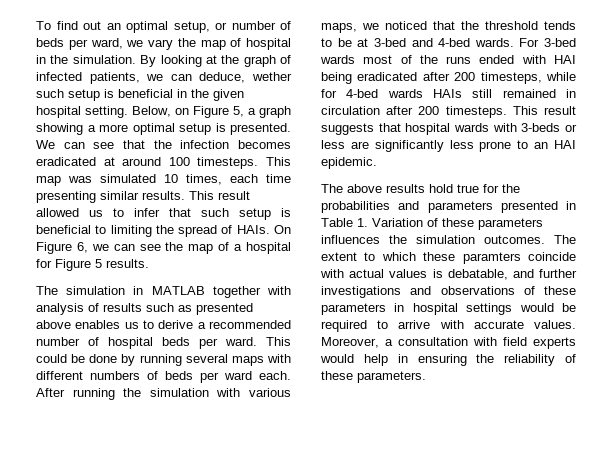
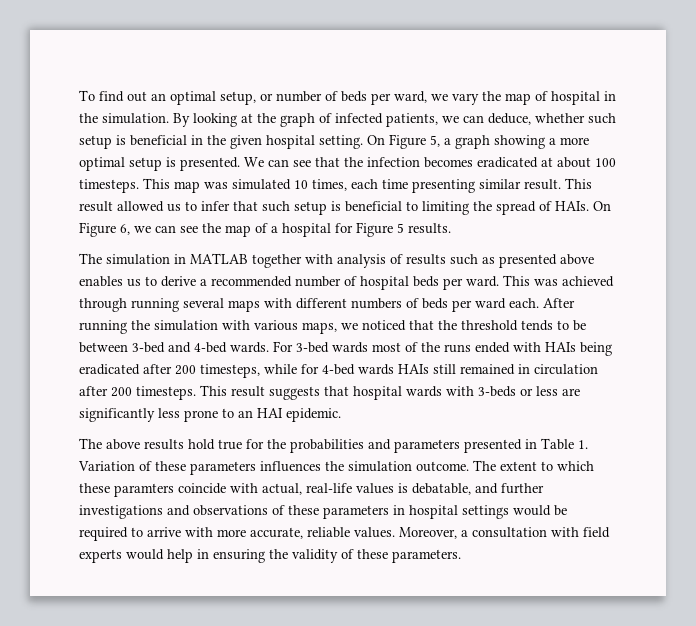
- By looking at the graph of infected patients, we can deduce, wether such setup is beneficial in the given hospital setting.
+ By looking at the graph of infected patients, we can deduce, whether such setup is beneficial in the given hospital setting.
- Below, on Figure 5, a graph showing a more optimal setup is presented.
+ On Figure 5, a graph showing a more optimal setup is presented.
- We can see that the infection becomes eradicated at around 100 timesteps.
+ We can see that the infection becomes eradicated at about 100 timesteps.
- This map was simulated 10 times, each time presenting similar results.
+ This map was simulated 10 times, each time presenting similar result.
- This could be done by running several maps with different numbers of beds per ward each.
+ This was achieved through running several maps with different numbers of beds per ward each.
- After running the simulation with various maps, we noticed that the threshold tends to be at 3-bed and 4-bed wards.
+ After running the simulation with various maps, we noticed that the threshold tends to be between 3-bed and 4-bed wards.
- For 3-bed wards most of the runs ended with HAI being eradicated after 200 timesteps, while for 4-bed wards HAIs still remained in circulation after 200 timesteps.
+ For 3-bed wards most of the runs ended with HAIs being eradicated after 200 timesteps, while for 4-bed wards HAIs still remained in circulation after 200 timesteps.
- The above results hold true for the probabilities and parameters presented in Table 1. Variation of these parameters influences the simulation outcomes.
+ The above results hold true for the probabilities and parameters presented in Table 1. Variation of these parameters influences the simulation outcome.
- The extent to which these paramters coincide with actual values is debatable, and further investigations and observations of these parameters in hospital settings would be required to arrive with accurate values.
+ The extent to which these paramters coincide with actual, real-life values is debatable, and further investigations and observations of these parameters in hospital settings would be required to arrive with more accurate, reliable values.
- Moreover, a consultation with field experts would help in ensuring the reliability of these parameters.
+ Moreover, a consultation with field experts would help in ensuring the validity of these parameters.

